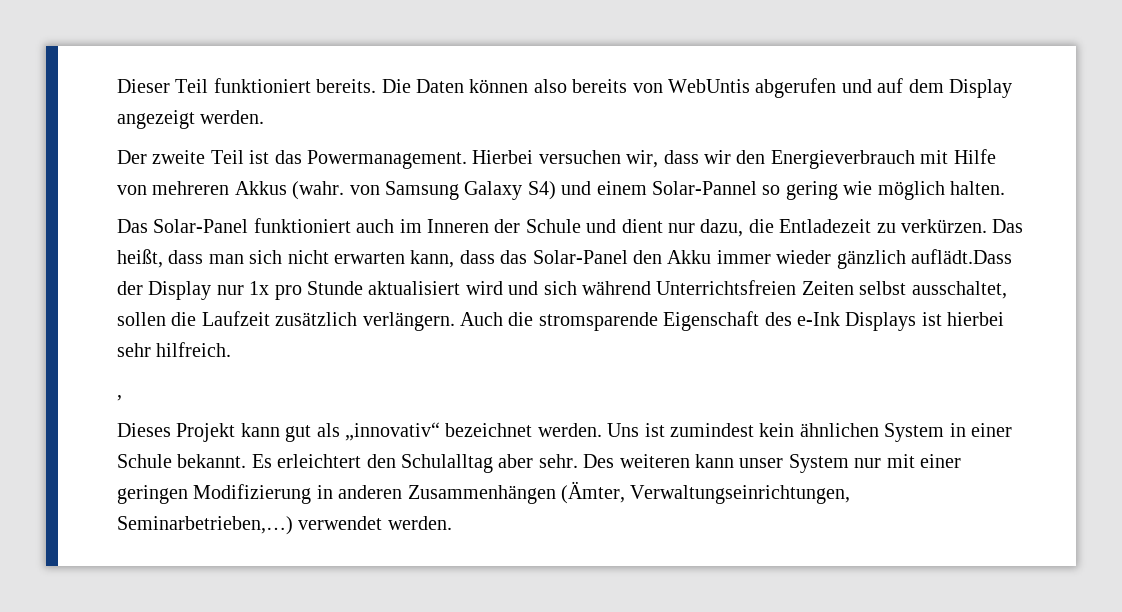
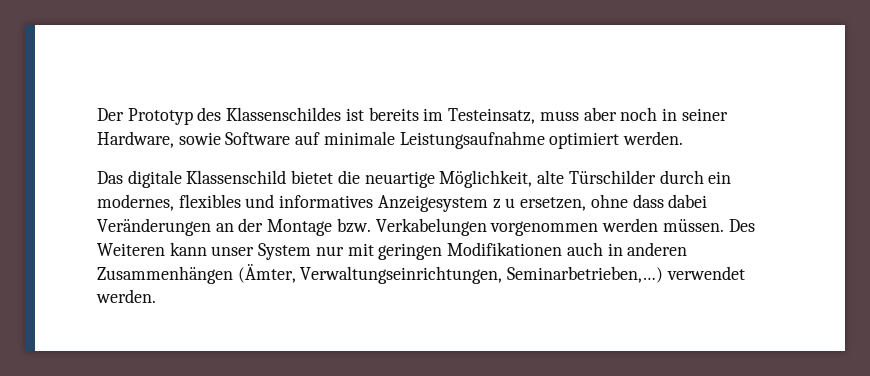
- Dieser Teil funktioniert bereits. Die Daten können also bereits von WebUntis abgerufen und auf dem Display angezeigt werden.
- Der zweite Teil ist das Powermanagement. Hierbei versuchen wir, dass wir den Energieverbrauch mit Hilfe von mehreren Akkus (wahr. von Samsung Galaxy S4) und einem Solar-Pannel so gering wie möglich halten.
- Das Solar-Panel funktioniert auch im Inneren der Schule und dient nur dazu, die Entladezeit zu verkürzen. Das heißt, dass man sich nicht erwarten kann, dass das Solar-Panel den Akku immer wieder gänzlich auflädt.Dass der Display nur 1x pro Stunde aktualisiert wird und sich während Unterrichtsfreien Zeiten selbst ausschaltet, sollen die Laufzeit zusätzlich verlängern. Auch die stromsparende Eigenschaft des e-Ink Displays ist hierbei sehr hilfreich.
- ,
- Dieses Projekt kann gut als „innovativ“ bezeichnet werden. Uns ist zumindest kein ähnlichen System in einer Schule bekannt. Es erleichtert den Schulalltag aber sehr. Des weiteren kann unser System nur mit einer geringen Modifizierung in anderen Zusammenhängen (Ämter, Verwaltungseinrichtungen, Seminarbetrieben,…) verwendet werden.
+ Der Prototyp des Klassenschildes ist bereits im Testeinsatz, muss aber noch in seiner Hardware, sowie Software auf minimale Leistungsaufnahme optimiert werden.
+ Das digitale Klassenschild bietet die neuartige Möglichkeit, alte Türschilder durch ein modernes, flexibles und informatives Anzeigesystem z u ersetzen, ohne dass dabei Veränderungen an der Montage bzw. Verkabelungen vorgenommen werden müssen. Des Weiteren kann unser System nur mit geringen Modifikationen auch in anderen Zusammenhängen (Ämter, Verwaltungseinrichtungen, Seminarbetrieben,…) verwendet werden.

